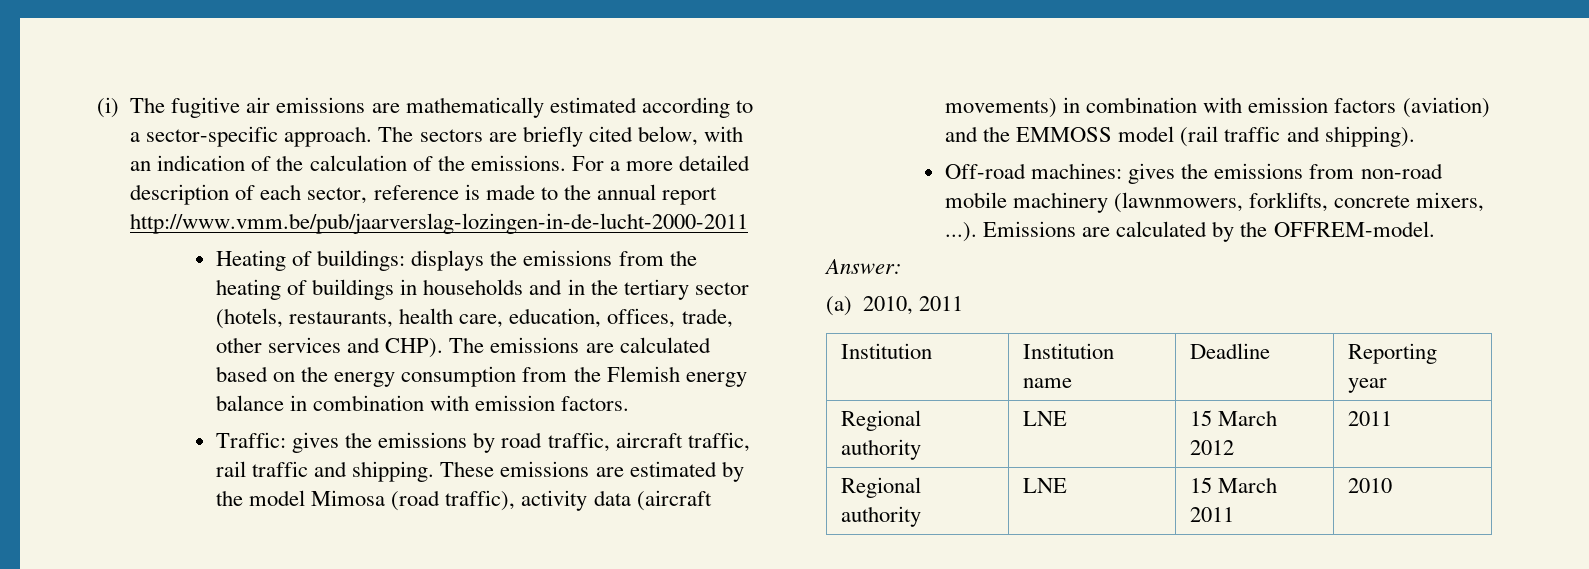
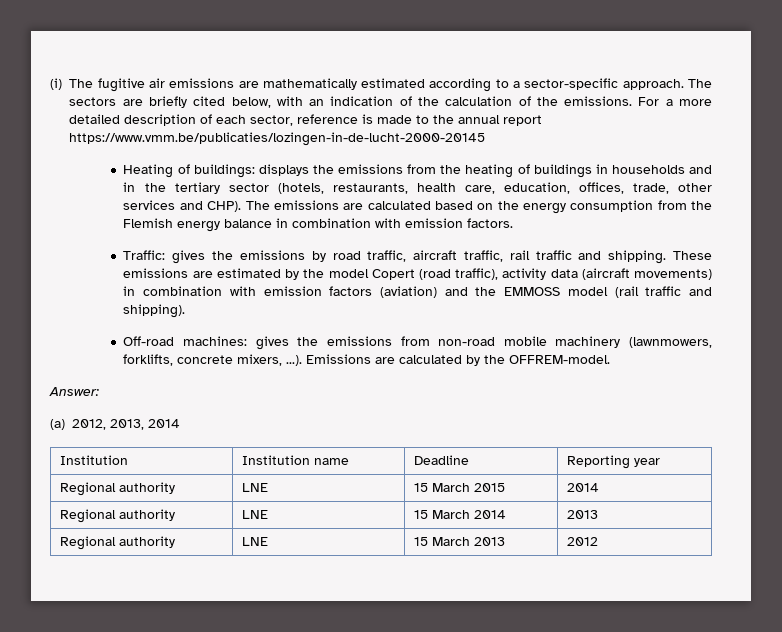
- For a more detailed description of each sector, reference is made to the annual report http://www.vmm.be/pub/jaarverslag-lozingen-in-de-lucht-2000-2011
+ For a more detailed description of each sector, reference is made to the annual report https://www.vmm.be/publicaties/lozingen-in-de-lucht-2000-20145
- These emissions are estimated by the model Mimosa (road traffic), activity data (aircraft movements) in combination with emission factors (aviation) and the EMMOSS model (rail traffic and shipping).
+ These emissions are estimated by the model Copert (road traffic), activity data (aircraft movements) in combination with emission factors (aviation) and the EMMOSS model (rail traffic and shipping).
- (a) 2010, 2011
+ (a) 2012, 2013, 2014
- Regional authority | LNE | 15 March 2012 | 2011
- Regional authority | LNE | 15 March 2011 | 2010
+ Regional authority | LNE | 15 March 2015 | 2014
+ Regional authority | LNE | 15 March 2014 | 2013
+ Regional authority | LNE | 15 March 2013 | 2012

